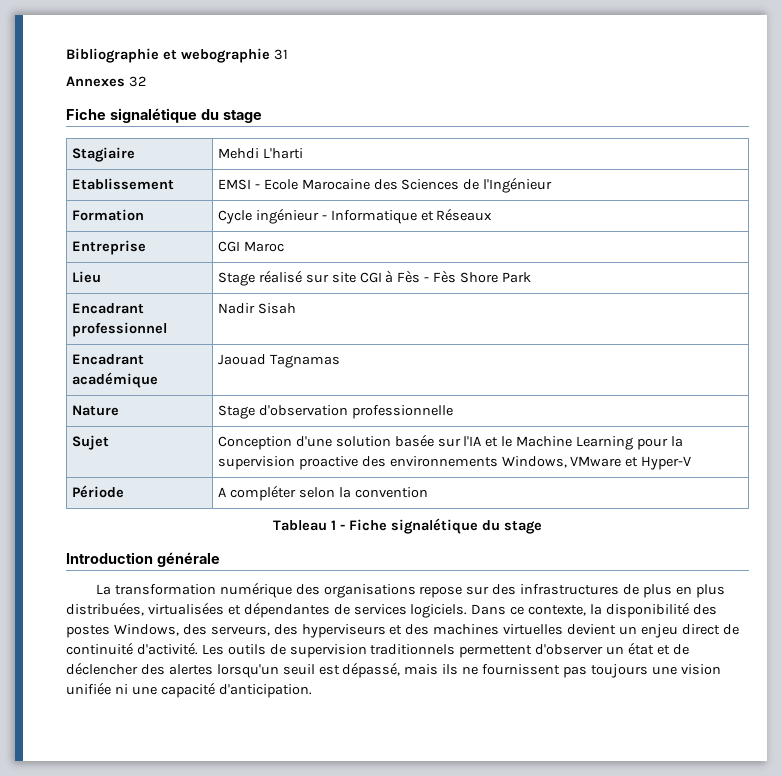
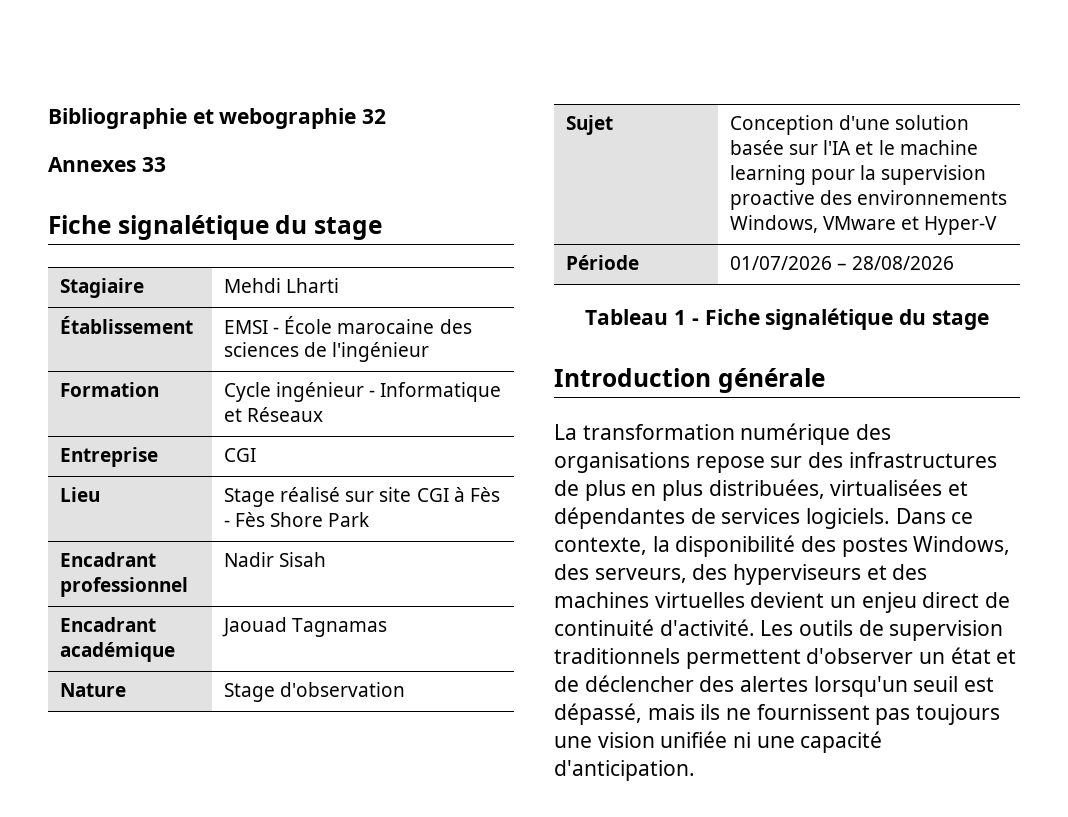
- Bibliographie et webographie 31
+ Bibliographie et webographie 32
- Annexes 32
+ Annexes 33
- Stagiaire | Mehdi L'harti
- Etablissement | EMSI - Ecole Marocaine des Sciences de l'Ingénieur
+ Stagiaire | Mehdi Lharti
+ Établissement | EMSI - École marocaine des sciences de l'ingénieur
- Entreprise | CGI Maroc
+ Entreprise | CGI
- Nature | Stage d'observation professionnelle
+ Nature | Stage d'observation
- Sujet | Conception d'une solution basée sur l'IA et le Machine Learning pour la supervision proactive des environnements Windows, VMware et Hyper-V
+ Sujet | Conception d'une solution basée sur l'IA et le machine learning pour la supervision proactive des environnements Windows, VMware et Hyper-V
- Période | A compléter selon la convention
+ Période | 01/07/2026 – 28/08/2026

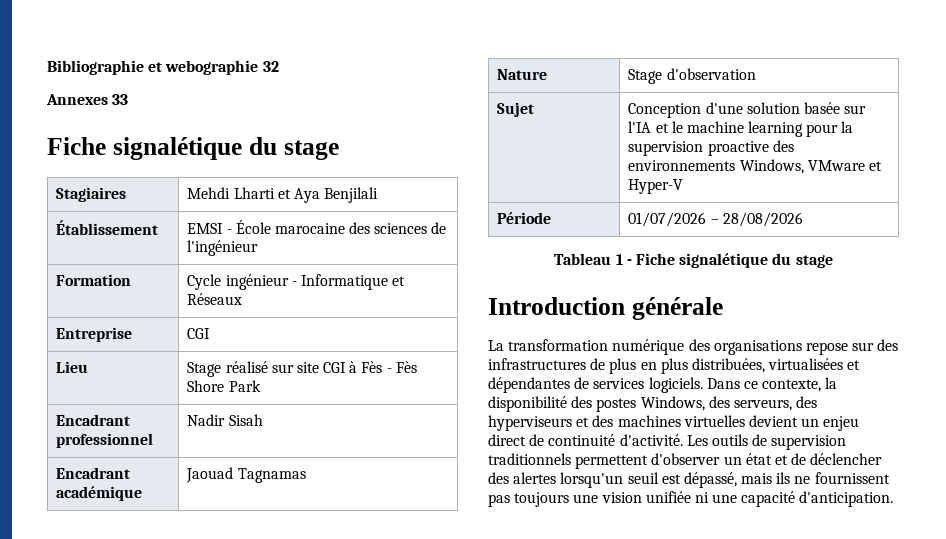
- Stagiaire | Mehdi Lharti
+ Stagiaires | Mehdi Lharti et Aya Benjilali

